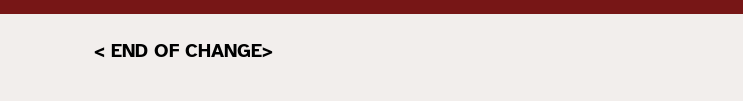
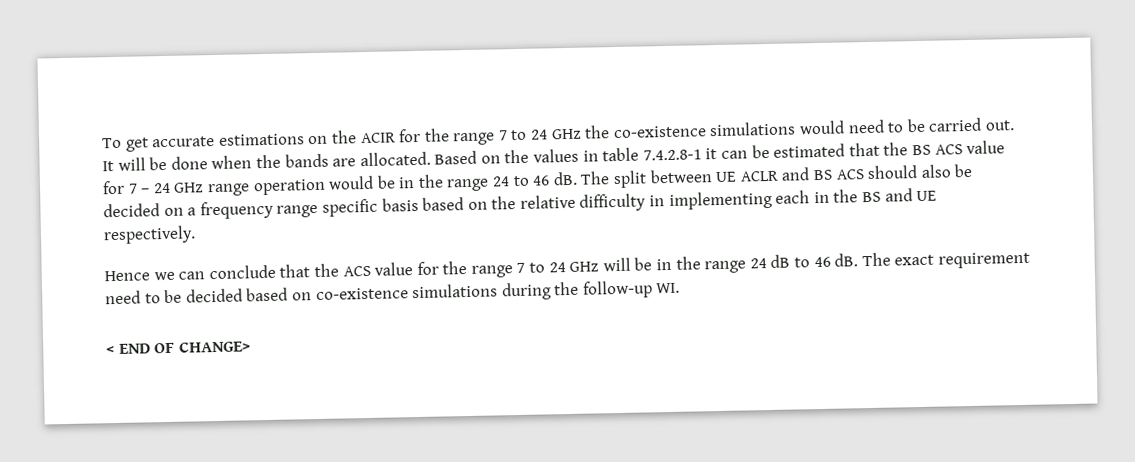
+ To get accurate estimations on the ACIR for the range 7 to 24 GHz the co-existence simulations would need to be carried out. It will be done when the bands are allocated. Based on the values in table 7.4.2.8-1 it can be estimated that the BS ACS value for 7 – 24 GHz range operation would be in the range 24 to 46 dB. The split between UE ACLR and BS ACS should also be decided on a frequency range specific basis based on the relative difficulty in implementing each in the BS and UE respectively.
+ Hence we can conclude that the ACS value for the range 7 to 24 GHz will be in the range 24 dB to 46 dB. The exact requirement need to be decided based on co-existence simulations during the follow-up WI.

